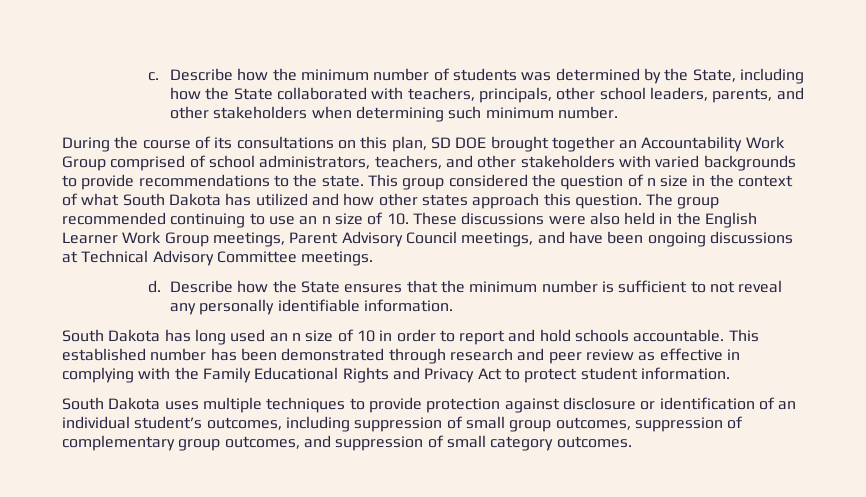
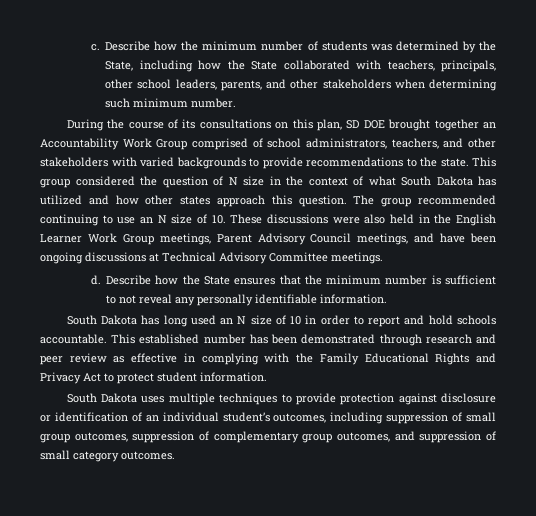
- This group considered the question of n size in the context of what South Dakota has utilized and how other states approach this question.
+ This group considered the question of N size in the context of what South Dakota has utilized and how other states approach this question.
- The group recommended continuing to use an n size of 10. These discussions were also held in the English Learner Work Group meetings, Parent Advisory Council meetings, and have been ongoing discussions at Technical Advisory Committee meetings.
+ The group recommended continuing to use an N size of 10. These discussions were also held in the English Learner Work Group meetings, Parent Advisory Council meetings, and have been ongoing discussions at Technical Advisory Committee meetings.
- South Dakota has long used an n size of 10 in order to report and hold schools accountable.
+ South Dakota has long used an N size of 10 in order to report and hold schools accountable.

